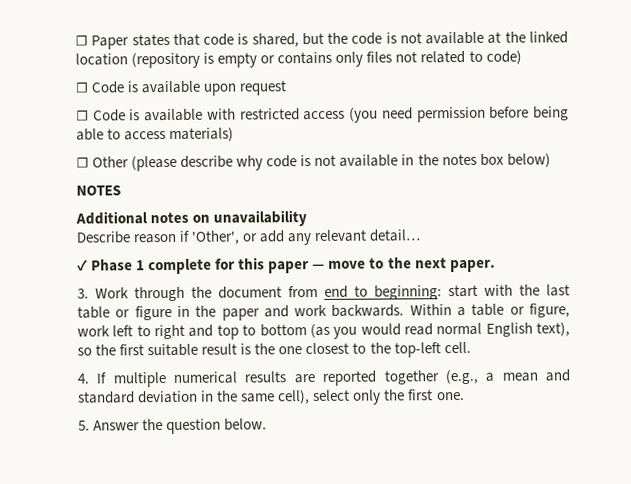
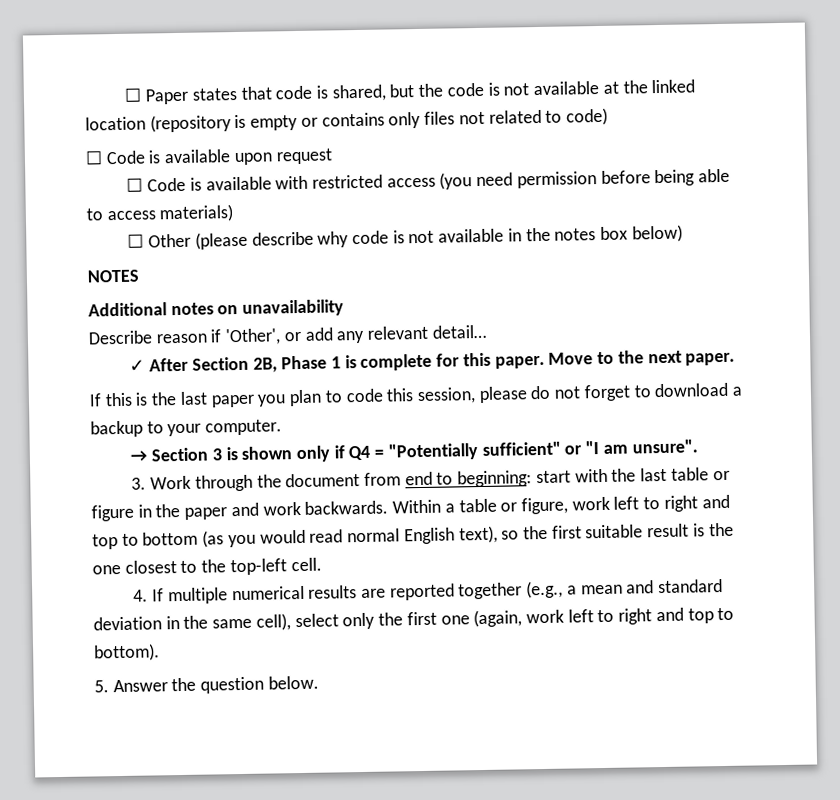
- ✓ Phase 1 complete for this paper — move to the next paper.
+ ✓ After Section 2B, Phase 1 is complete for this paper. Move to the next paper.
+ If this is the last paper you plan to code this session, please do not forget to download a backup to your computer.
+ → Section 3 is shown only if Q4 = "Potentially sufficient" or "I am unsure".
- 4. If multiple numerical results are reported together (e.g., a mean and standard deviation in the same cell), select only the first one.
+ 4. If multiple numerical results are reported together (e.g., a mean and standard deviation in the same cell), select only the first one (again, work left to right and top to bottom).

